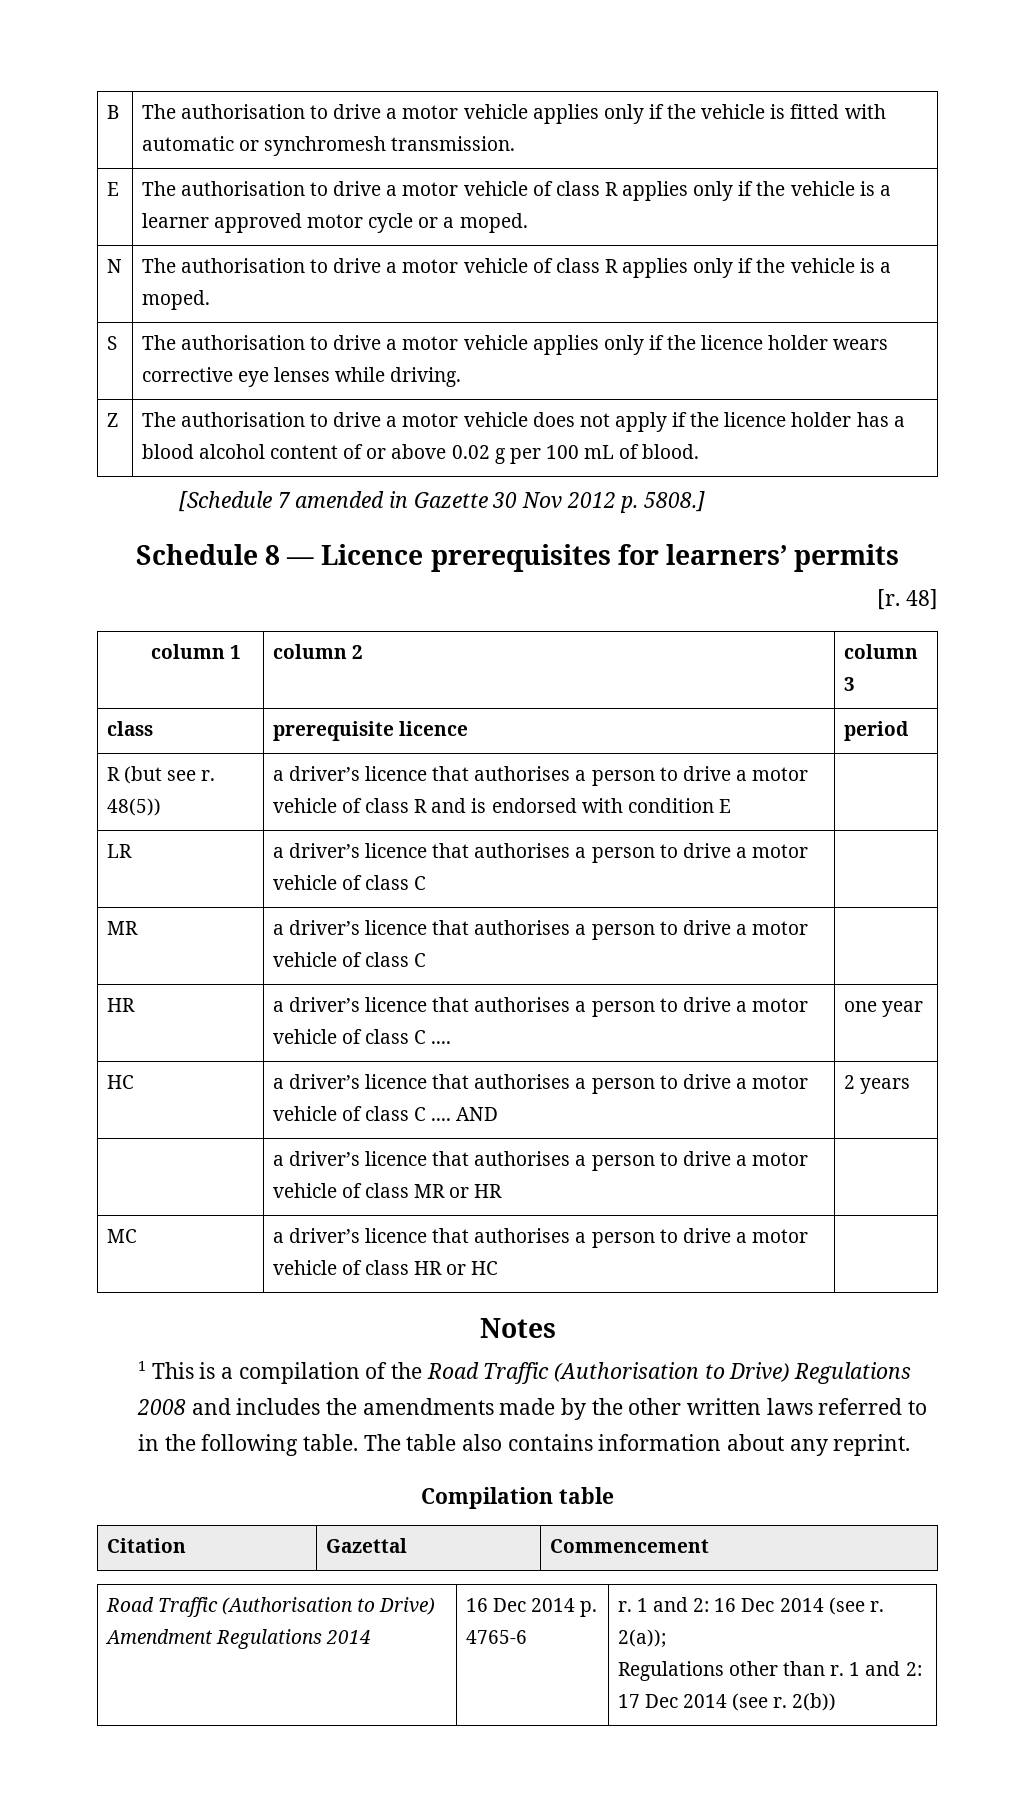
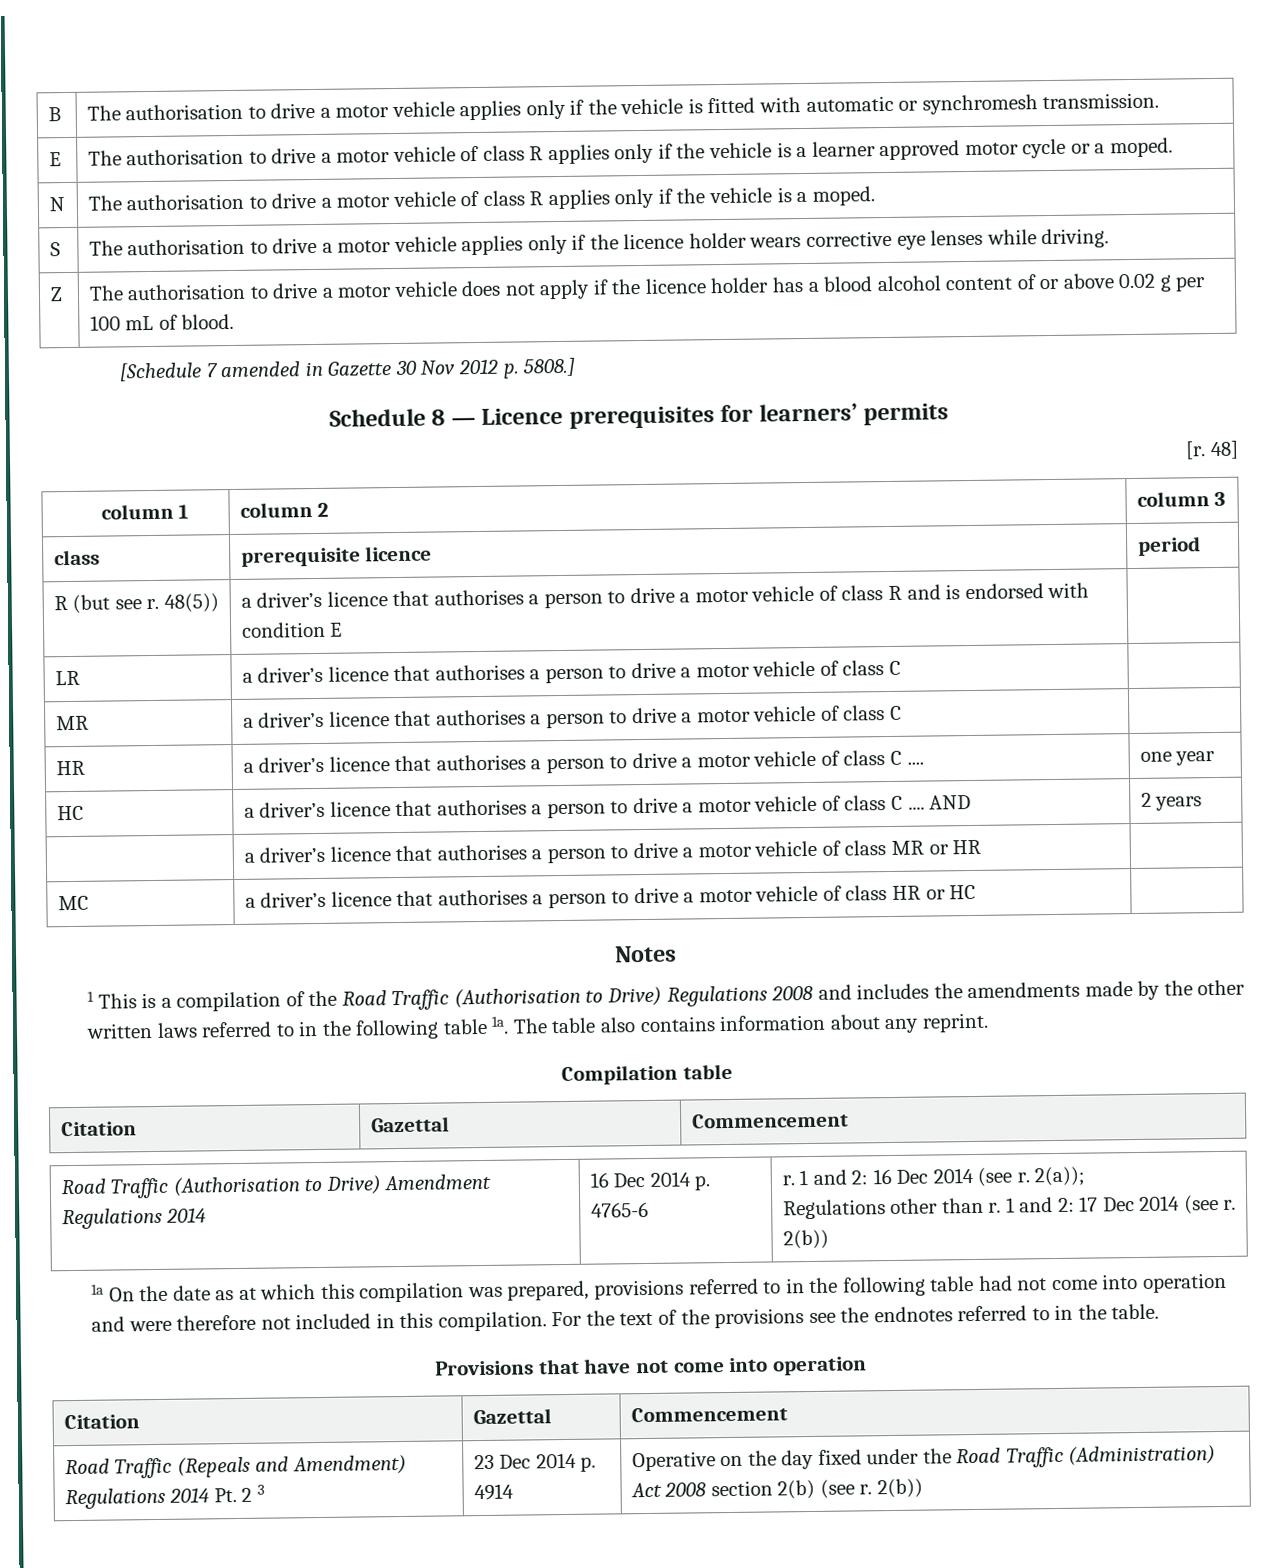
- 1 This is a compilation of the Road Traffic (Authorisation to Drive) Regulations 2008 and includes the amendments made by the other written laws referred to in the following table.
+ 1 This is a compilation of the Road Traffic (Authorisation to Drive) Regulations 2008 and includes the amendments made by the other written laws referred to in the following table 1a.
+ 1a On the date as at which this compilation was prepared, provisions referred to in the following table had not come into operation and were therefore not included in this compilation. For the text of the provisions see the endnotes referred to in the table.
+ Provisions that have not come into operation
+ Citation | Gazettal | Commencement
+ Road Traffic (Repeals and Amendment) Regulations 2014 Pt. 2 3 | 23 Dec 2014 p. 4914 | Operative on the day fixed under the Road Traffic (Administration) Act 2008 section 2(b) (see r. 2(b))

